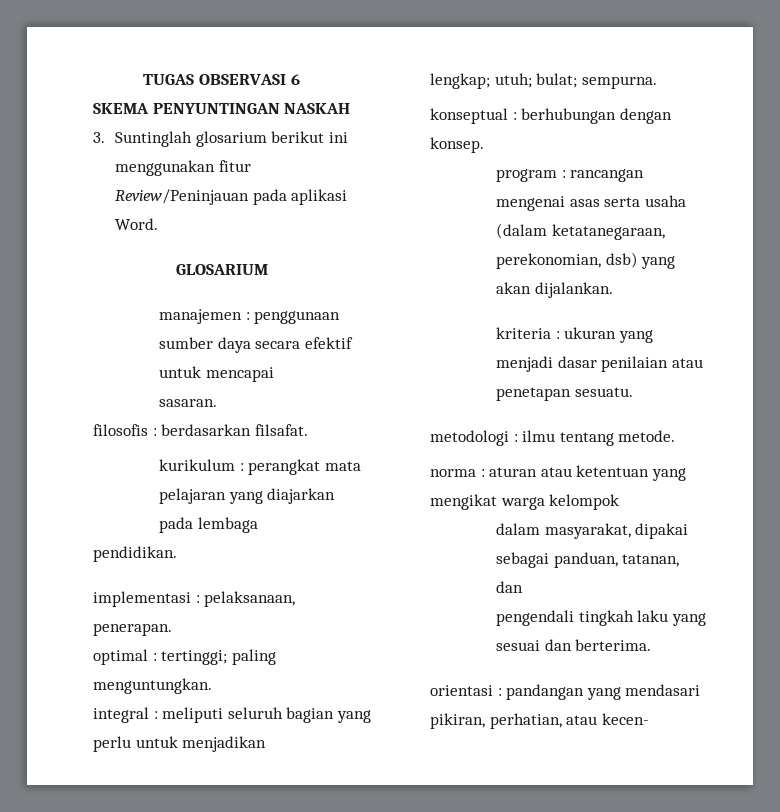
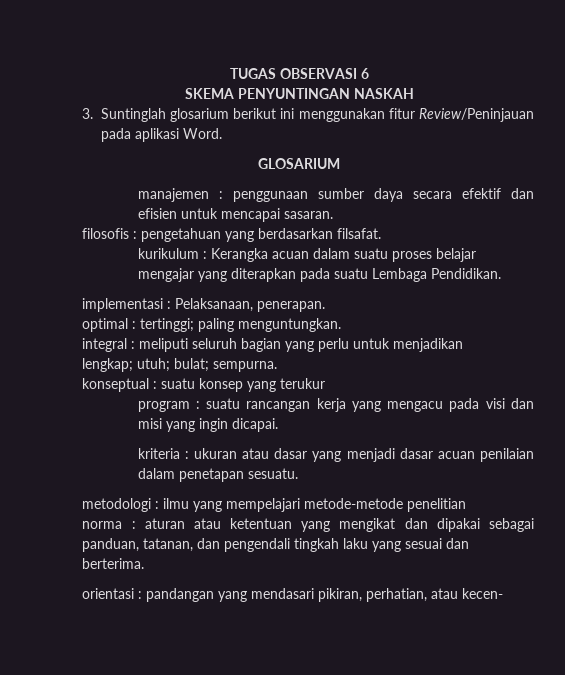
- manajemen : penggunaan sumber daya secara efektif untuk mencapai
- sasaran.
+ manajemen : penggunaan sumber daya secara efektif dan efisien untuk mencapai sasaran.
- filosofis : berdasarkan filsafat.
+ filosofis : pengetahuan yang berdasarkan filsafat.
- kurikulum : perangkat mata pelajaran yang diajarkan pada lembaga
- pendidikan.
+ kurikulum : Kerangka acuan dalam suatu proses belajar mengajar yang diterapkan pada suatu Lembaga Pendidikan.
- implementasi : pelaksanaan, penerapan.
+ implementasi : Pelaksanaan, penerapan.
- konseptual : berhubungan dengan konsep.
- program : rancangan mengenai asas serta usaha (dalam ketatanegaraan, perekonomian, dsb) yang akan dijalankan.
+ konseptual : suatu konsep yang terukur
+ program : suatu rancangan kerja yang mengacu pada visi dan misi yang ingin dicapai.
- kriteria : ukuran yang menjadi dasar penilaian atau penetapan sesuatu.
+ kriteria : ukuran atau dasar yang menjadi dasar acuan penilaian dalam penetapan sesuatu.
- metodologi : ilmu tentang metode.
+ metodologi : ilmu yang mempelajari metode-metode penelitian
- norma : aturan atau ketentuan yang mengikat warga kelompok
- dalam masyarakat, dipakai sebagai panduan, tatanan, dan
- pengendali tingkah laku yang sesuai dan berterima.
+ norma : aturan atau ketentuan yang mengikat dan dipakai sebagai panduan, tatanan, dan pengendali tingkah laku yang sesuai dan berterima.

